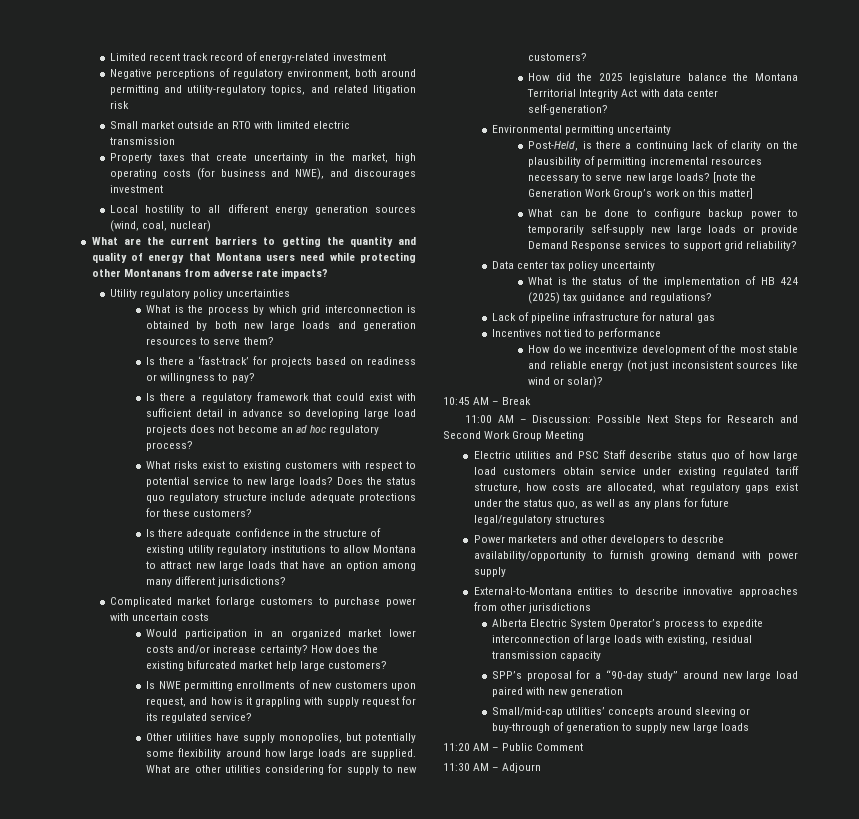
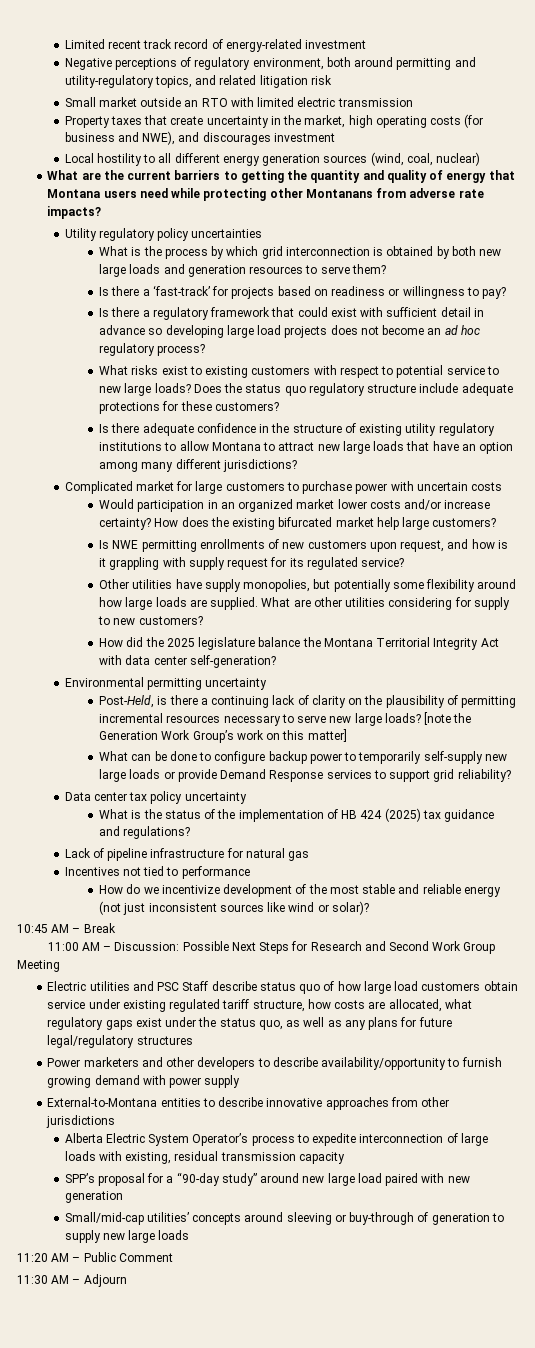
- Complicated market forlarge customers to purchase power with uncertain costs
+ Complicated market for large customers to purchase power with uncertain costs

